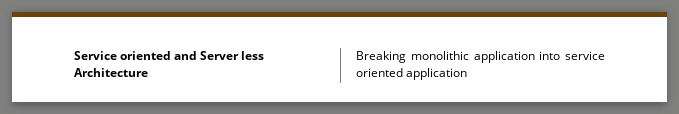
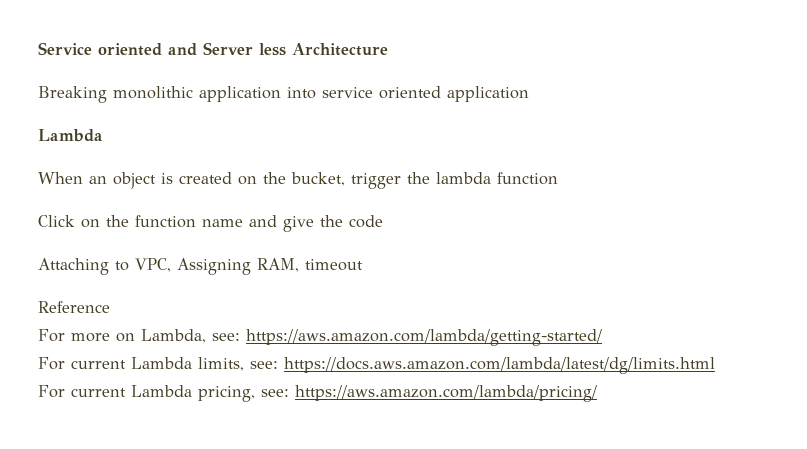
  Breaking monolithic application into service oriented application
+ Lambda
+ When an object is created on the bucket, trigger the lambda function
+ Click on the function name and give the code
+ Attaching to VPC, Assigning RAM, timeout
+ Reference
+ For more on Lambda, see: https://aws.amazon.com/lambda/getting-started/
+ For current Lambda limits, see: https://docs.aws.amazon.com/lambda/latest/dg/limits.html
+ For current Lambda pricing, see: https://aws.amazon.com/lambda/pricing/

